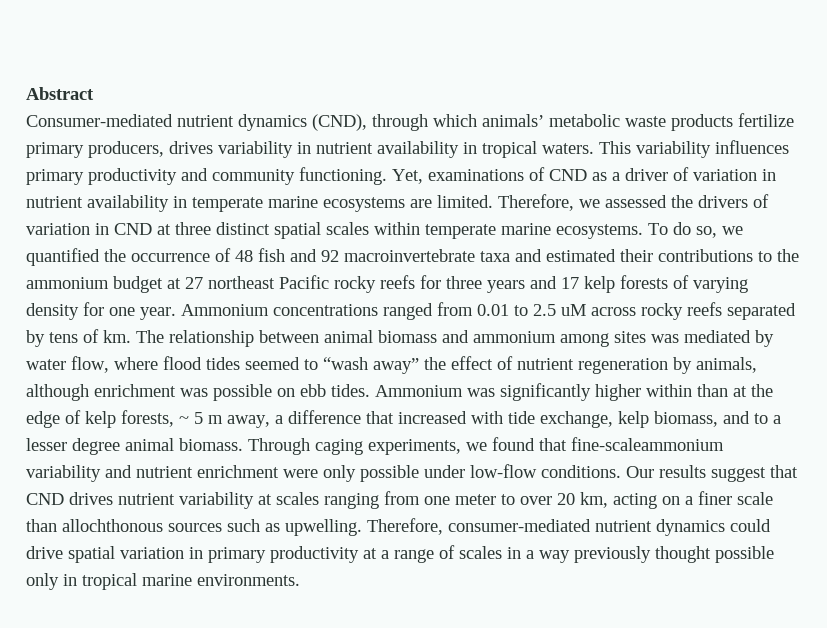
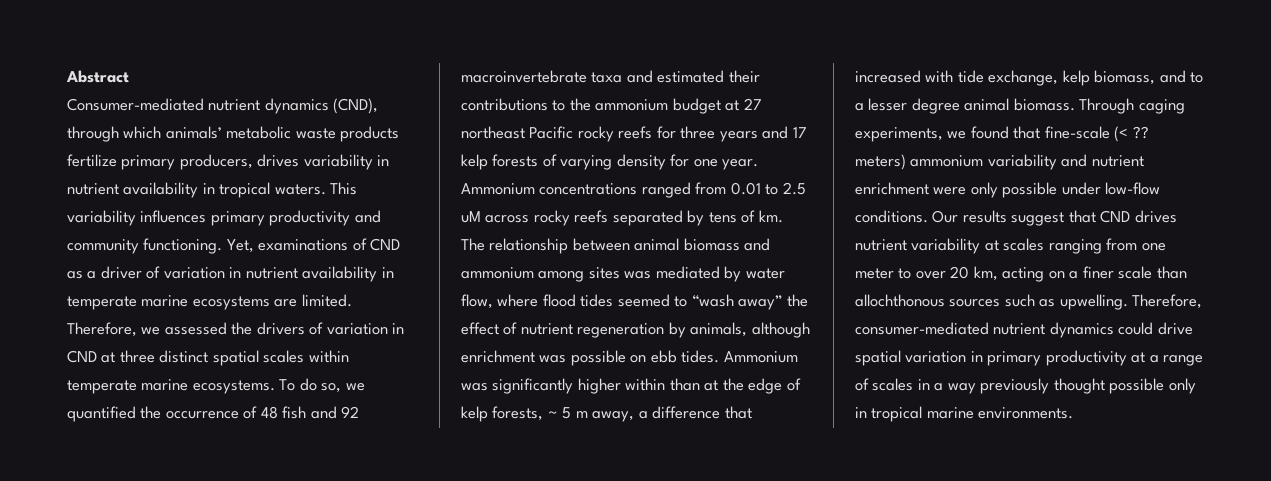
- Through caging experiments, we found that fine-scaleammonium variability and nutrient enrichment were only possible under low-flow conditions.
+ Through caging experiments, we found that fine-scale (< ?? meters) ammonium variability and nutrient enrichment were only possible under low-flow conditions.

